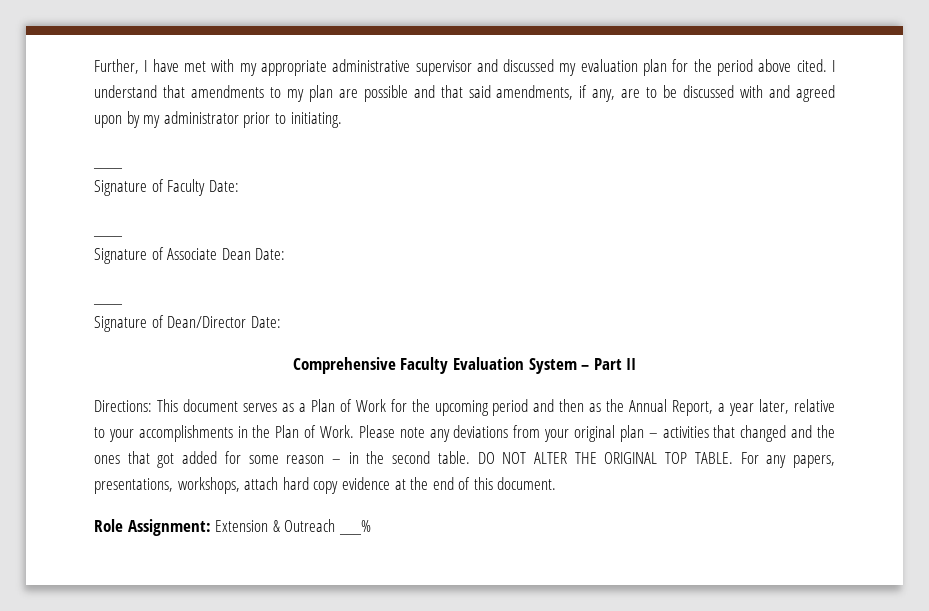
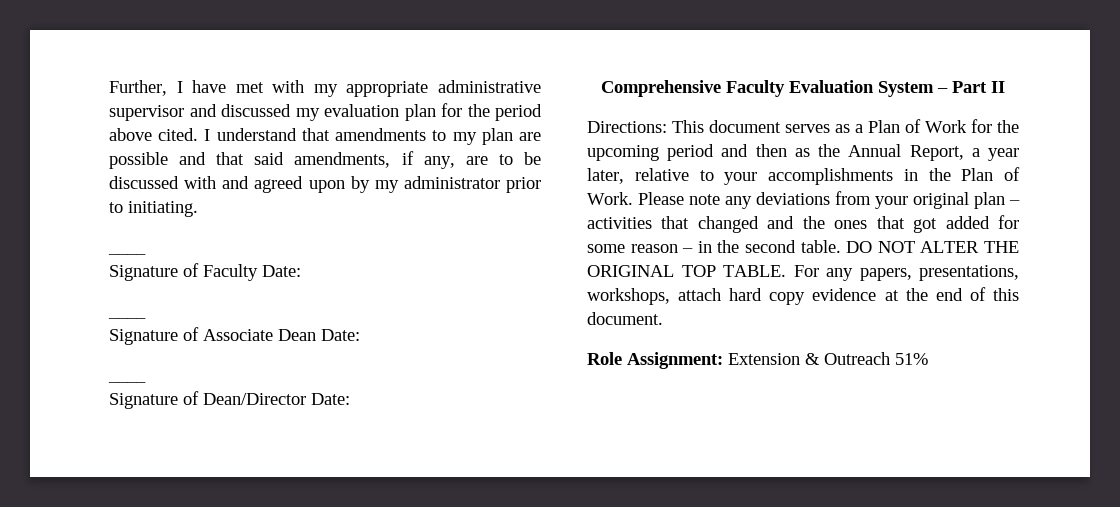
- Role Assignment: Extension & Outreach ___%
+ Role Assignment: Extension & Outreach 51%

